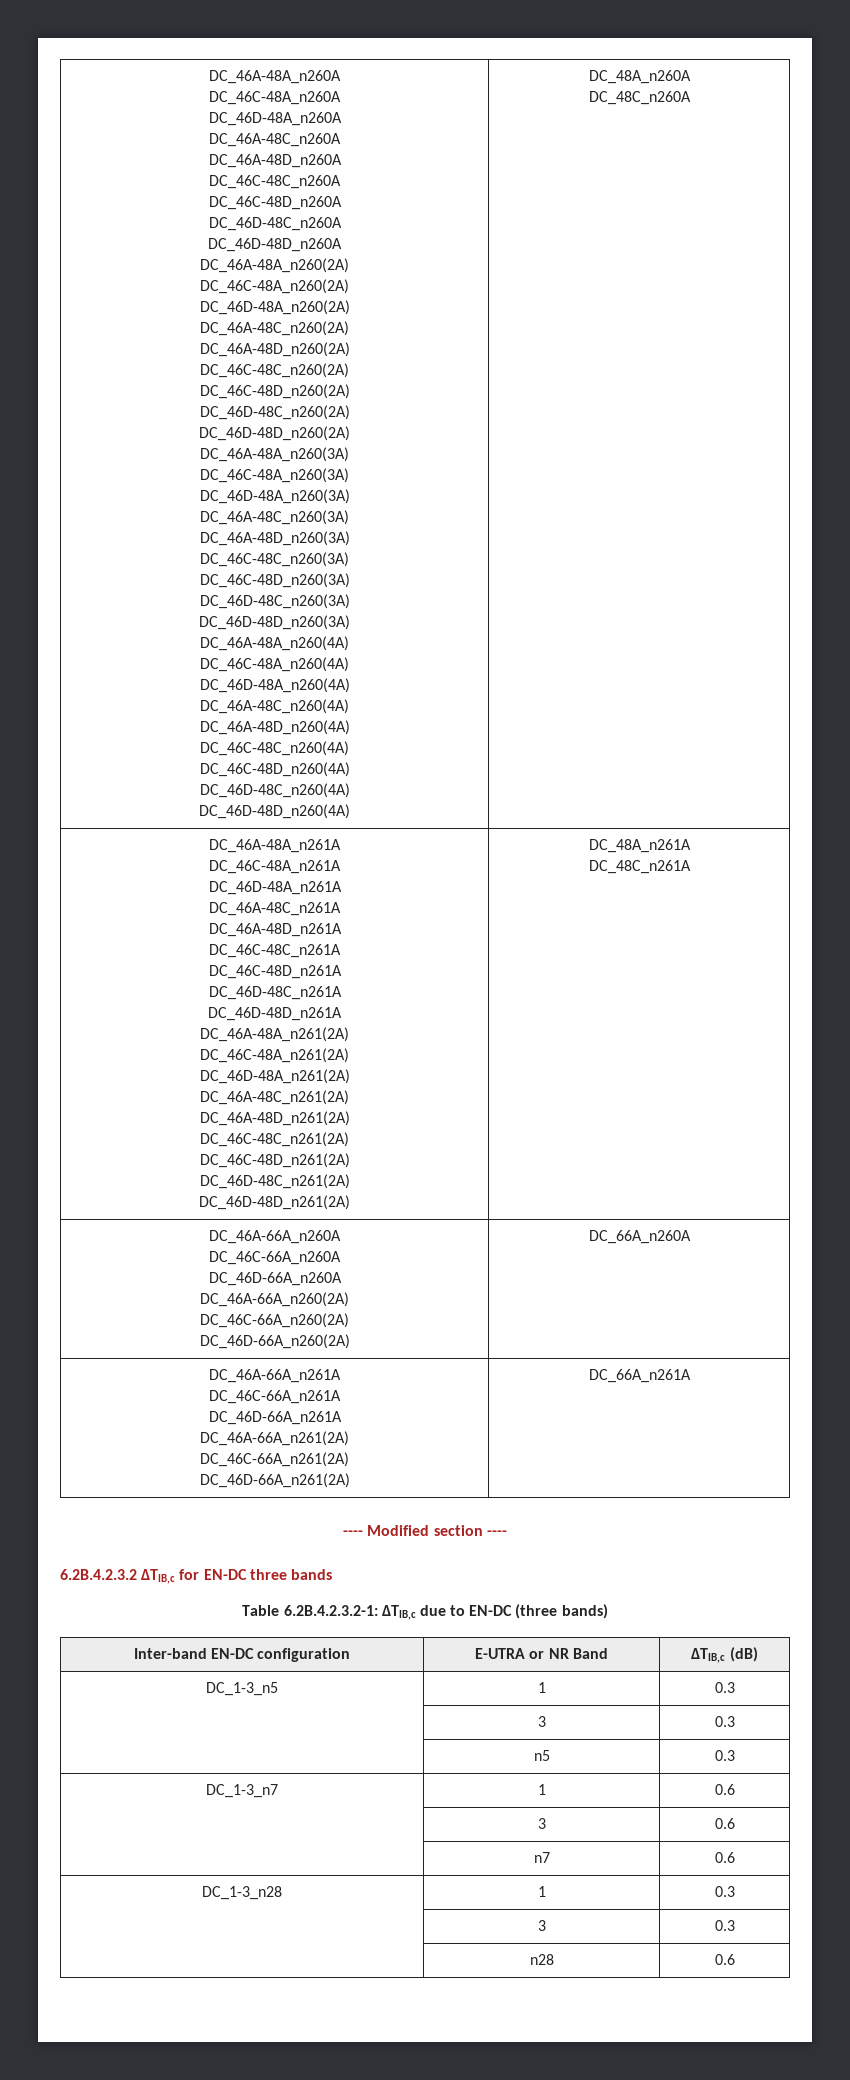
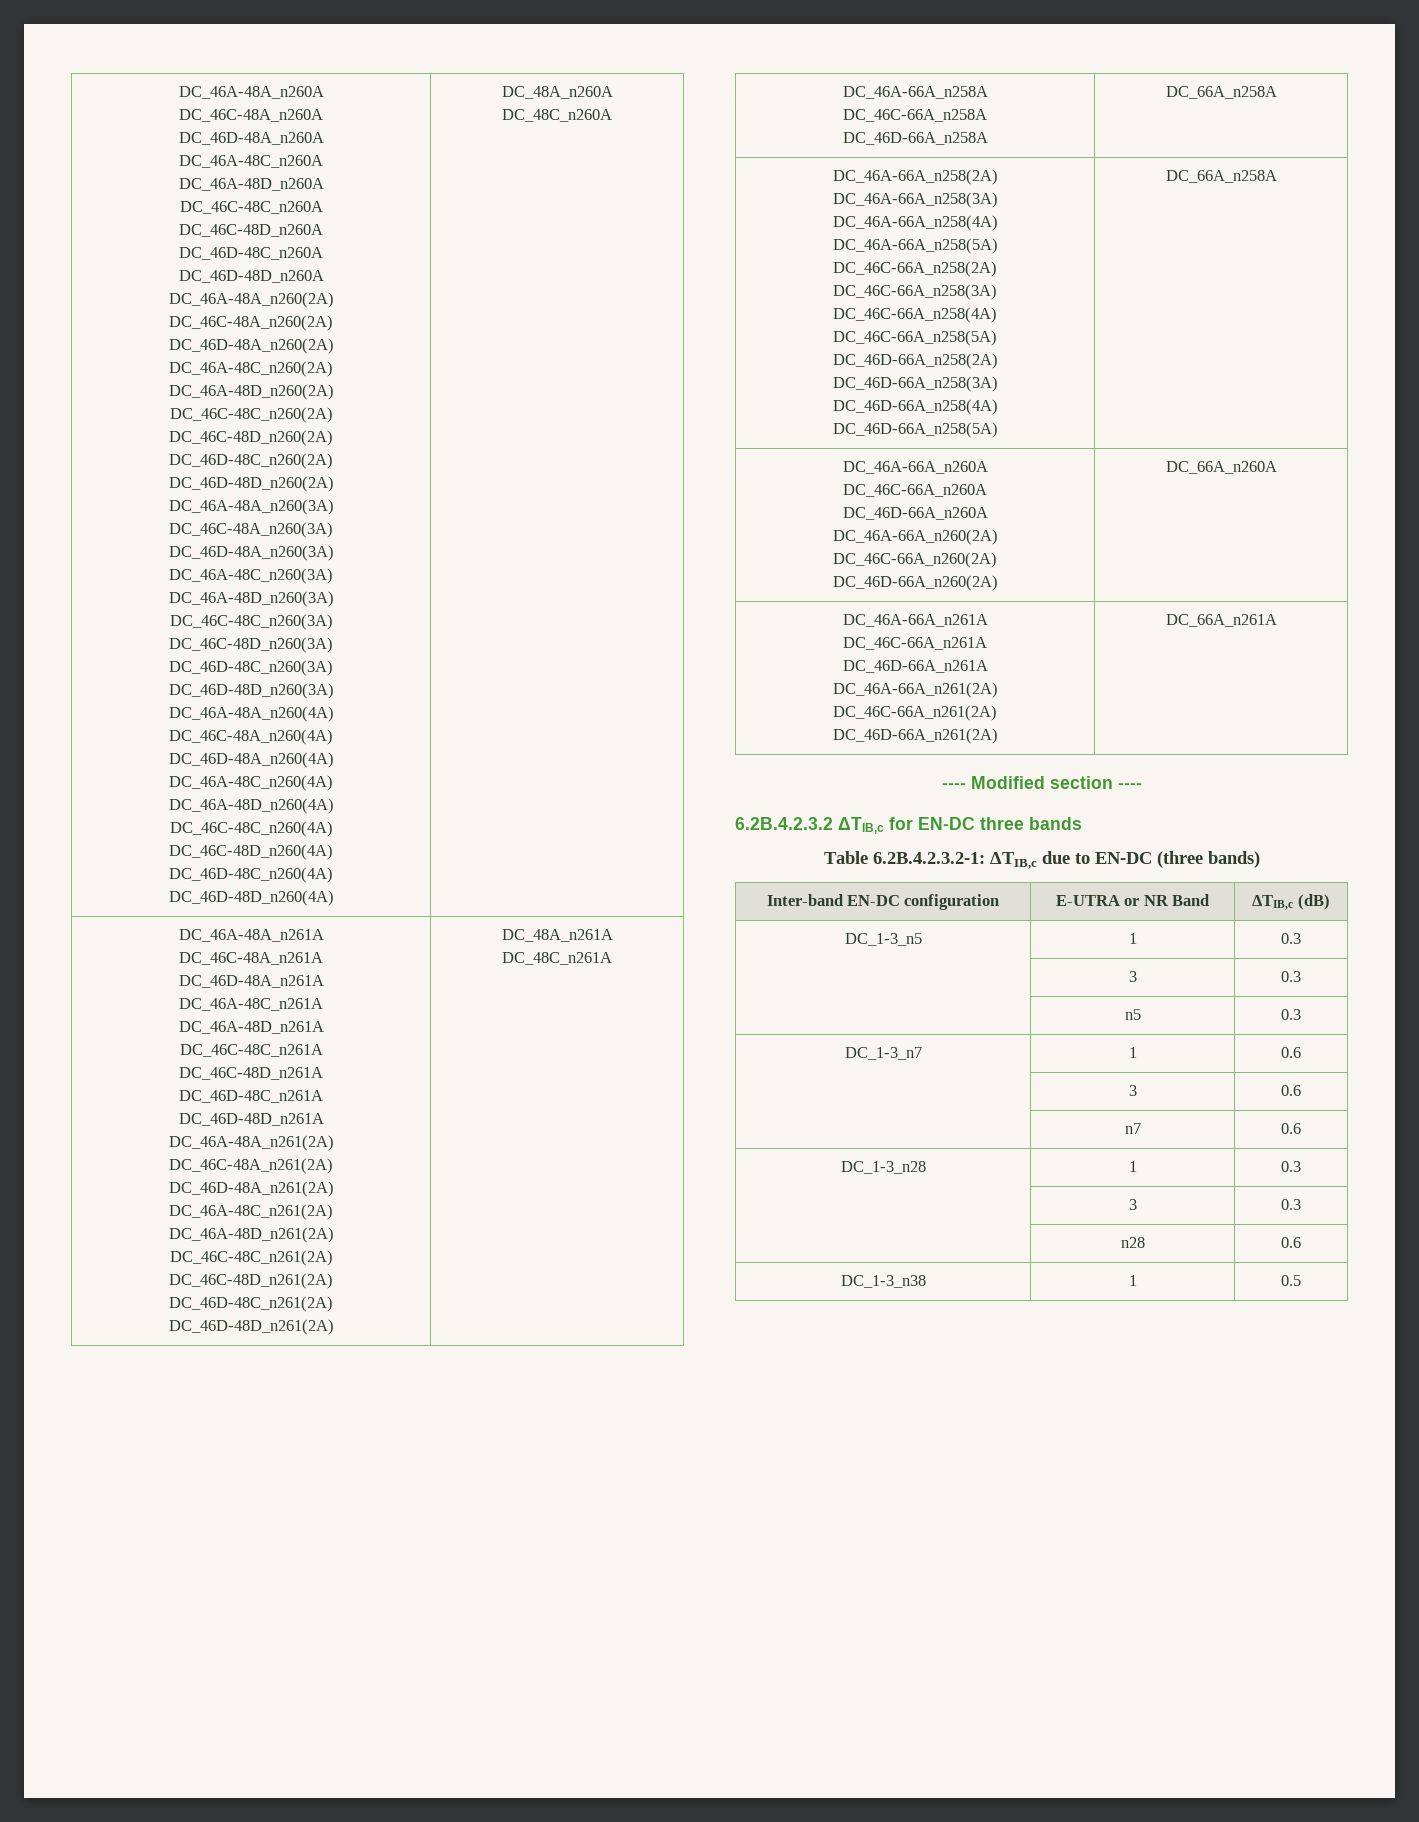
+ DC_46A-66A_n258A
+ DC_46C-66A_n258A
+ DC_46D-66A_n258A | DC_66A_n258A
+ DC_46A-66A_n258(2A)
+ DC_46A-66A_n258(3A)
+ DC_46A-66A_n258(4A)
+ DC_46A-66A_n258(5A)
+ DC_46C-66A_n258(2A)
+ DC_46C-66A_n258(3A)
+ DC_46C-66A_n258(4A)
+ DC_46C-66A_n258(5A)
+ DC_46D-66A_n258(2A)
+ DC_46D-66A_n258(3A)
+ DC_46D-66A_n258(4A)
+ DC_46D-66A_n258(5A) | DC_66A_n258A
+ DC_1-3_n38 | 1 | 0.5

